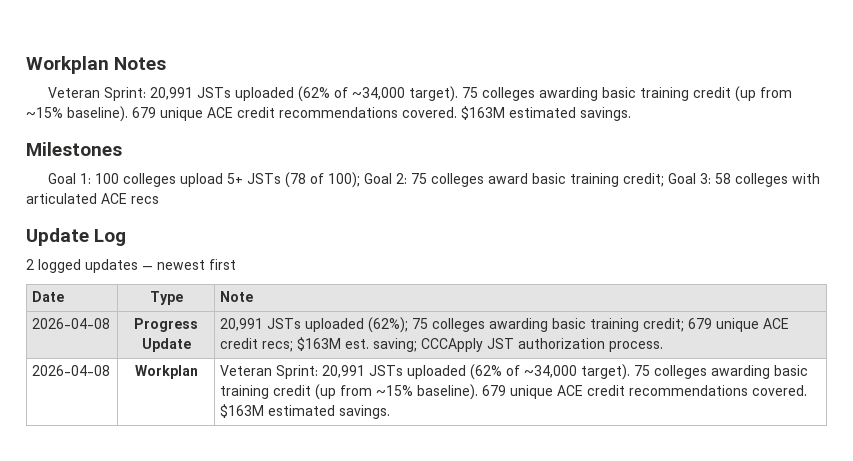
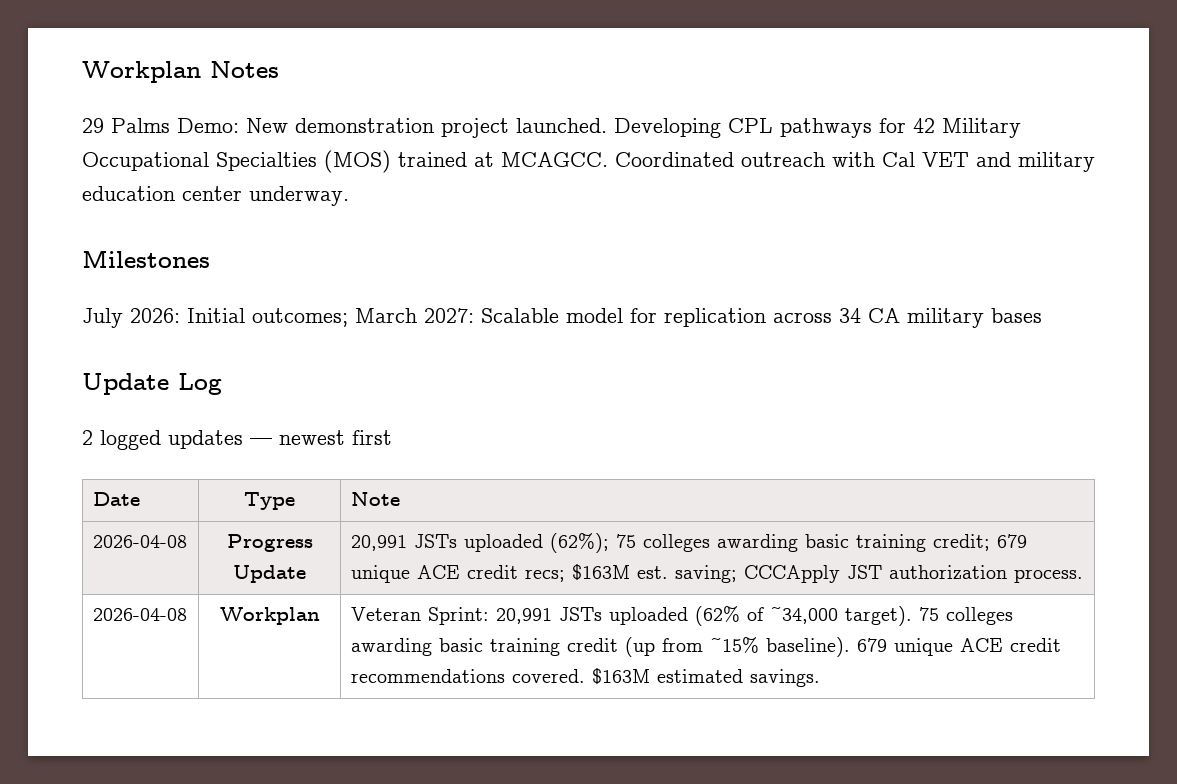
  Workplan Notes
- Veteran Sprint: 20,991 JSTs uploaded (62% of ~34,000 target). 75 colleges awarding basic training credit (up from ~15% baseline). 679 unique ACE credit recommendations covered. $163M estimated savings.
+ 29 Palms Demo: New demonstration project launched. Developing CPL pathways for 42 Military Occupational Specialties (MOS) trained at MCAGCC. Coordinated outreach with Cal VET and military education center underway.
  Milestones
- Goal 1: 100 colleges upload 5+ JSTs (78 of 100); Goal 2: 75 colleges award basic training credit; Goal 3: 58 colleges with articulated ACE recs
+ July 2026: Initial outcomes; March 2027: Scalable model for replication across 34 CA military bases

